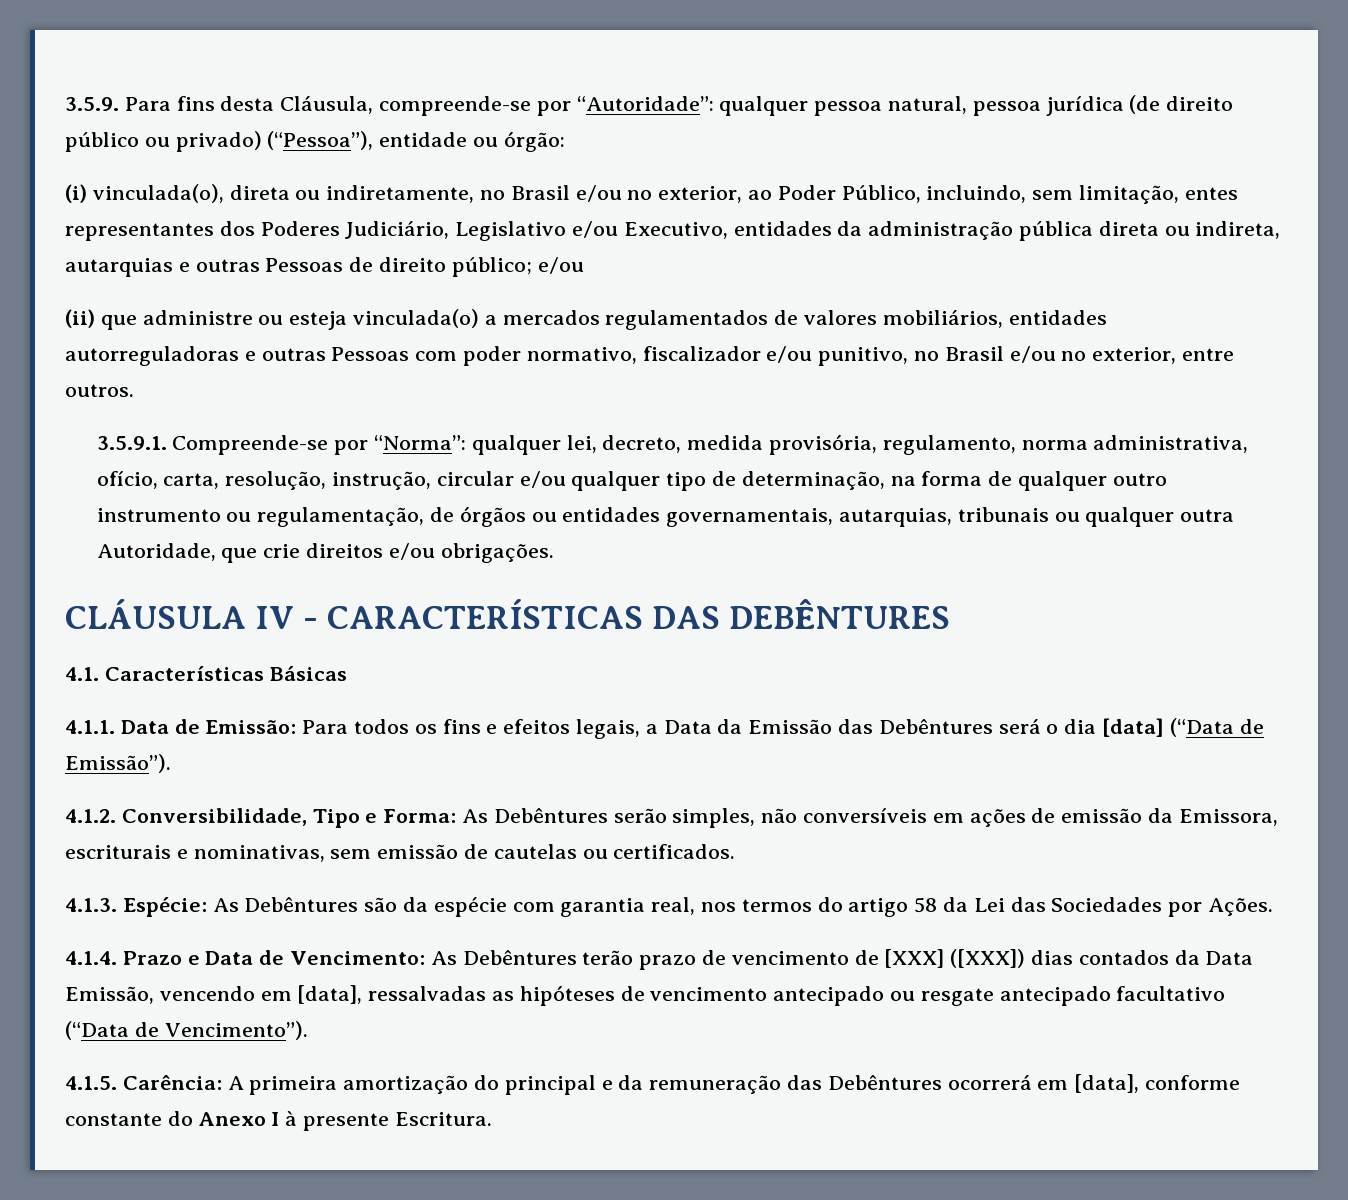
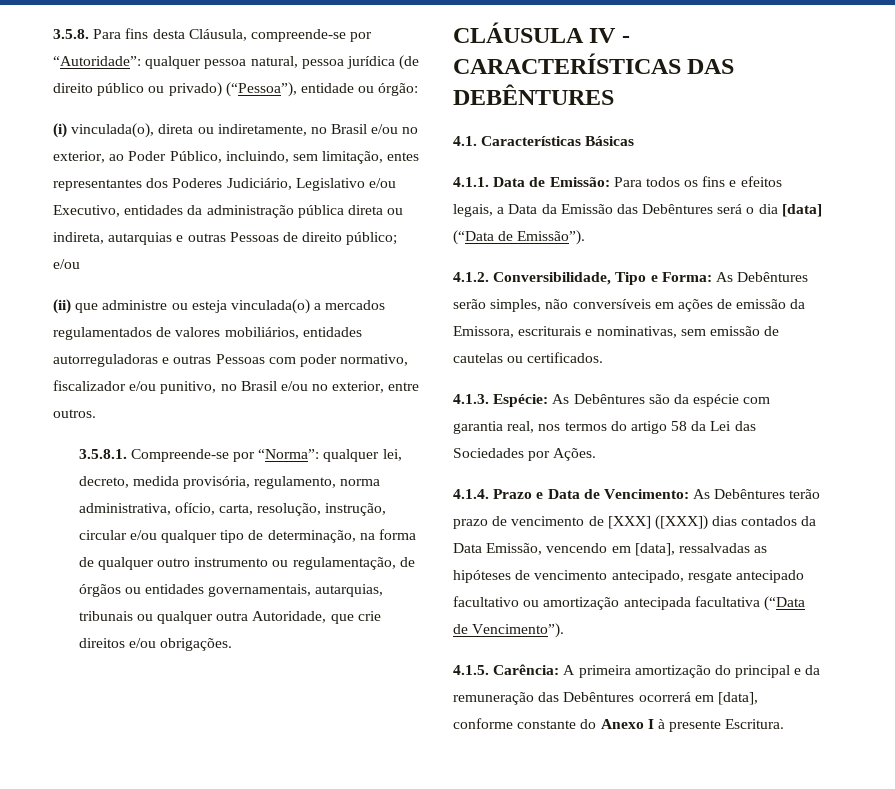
- 3.5.9. Para fins desta Cláusula, compreende-se por “Autoridade”: qualquer pessoa natural, pessoa jurídica (de direito público ou privado) (“Pessoa”), entidade ou órgão:
+ 3.5.8. Para fins desta Cláusula, compreende-se por “Autoridade”: qualquer pessoa natural, pessoa jurídica (de direito público ou privado) (“Pessoa”), entidade ou órgão:
- 3.5.9.1. Compreende-se por “Norma”: qualquer lei, decreto, medida provisória, regulamento, norma administrativa, ofício, carta, resolução, instrução, circular e/ou qualquer tipo de determinação, na forma de qualquer outro instrumento ou regulamentação, de órgãos ou entidades governamentais, autarquias, tribunais ou qualquer outra Autoridade, que crie direitos e/ou obrigações.
+ 3.5.8.1. Compreende-se por “Norma”: qualquer lei, decreto, medida provisória, regulamento, norma administrativa, ofício, carta, resolução, instrução, circular e/ou qualquer tipo de determinação, na forma de qualquer outro instrumento ou regulamentação, de órgãos ou entidades governamentais, autarquias, tribunais ou qualquer outra Autoridade, que crie direitos e/ou obrigações.
- 4.1.4. Prazo e Data de Vencimento: As Debêntures terão prazo de vencimento de [XXX] ([XXX]) dias contados da Data Emissão, vencendo em [data], ressalvadas as hipóteses de vencimento antecipado ou resgate antecipado facultativo (“Data de Vencimento”).
+ 4.1.4. Prazo e Data de Vencimento: As Debêntures terão prazo de vencimento de [XXX] ([XXX]) dias contados da Data Emissão, vencendo em [data], ressalvadas as hipóteses de vencimento antecipado, resgate antecipado facultativo ou amortização antecipada facultativa (“Data de Vencimento”).

